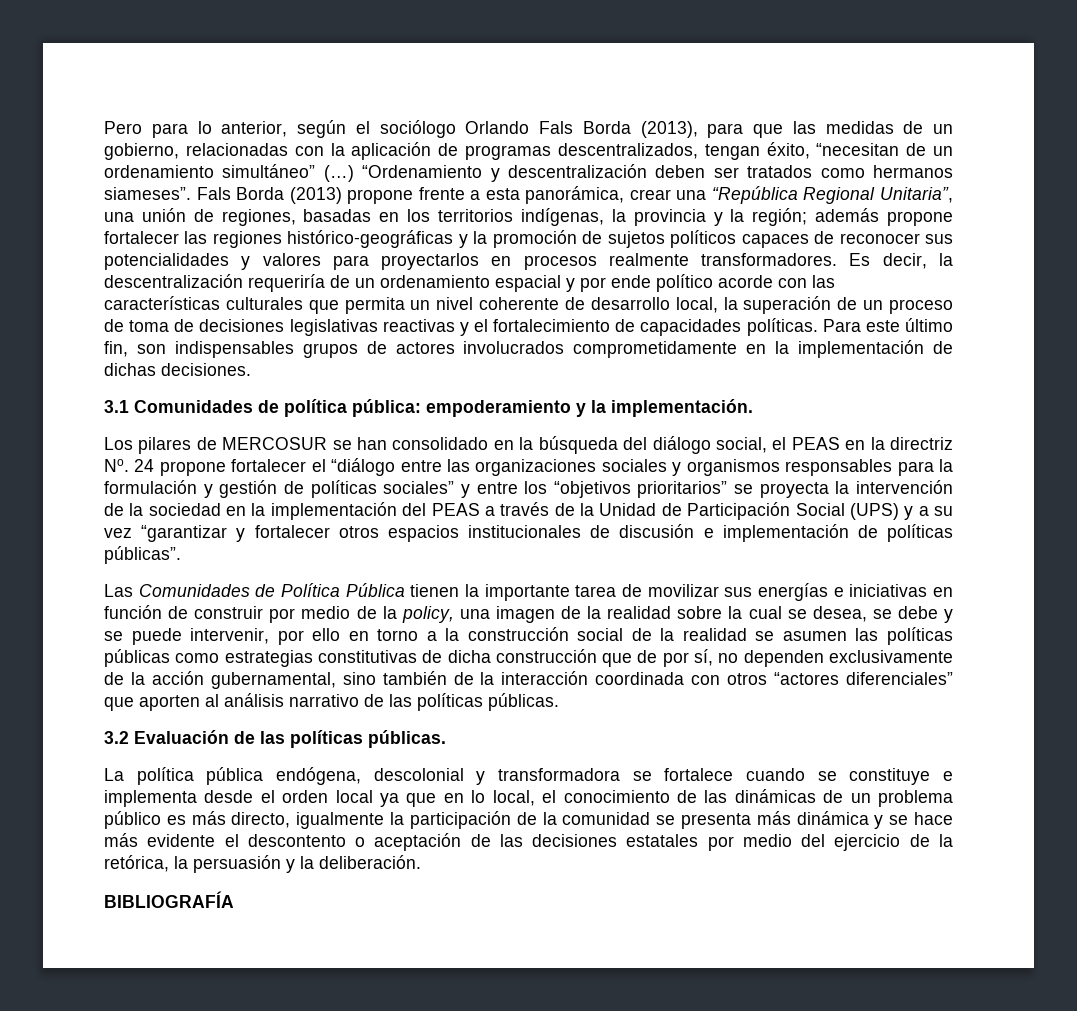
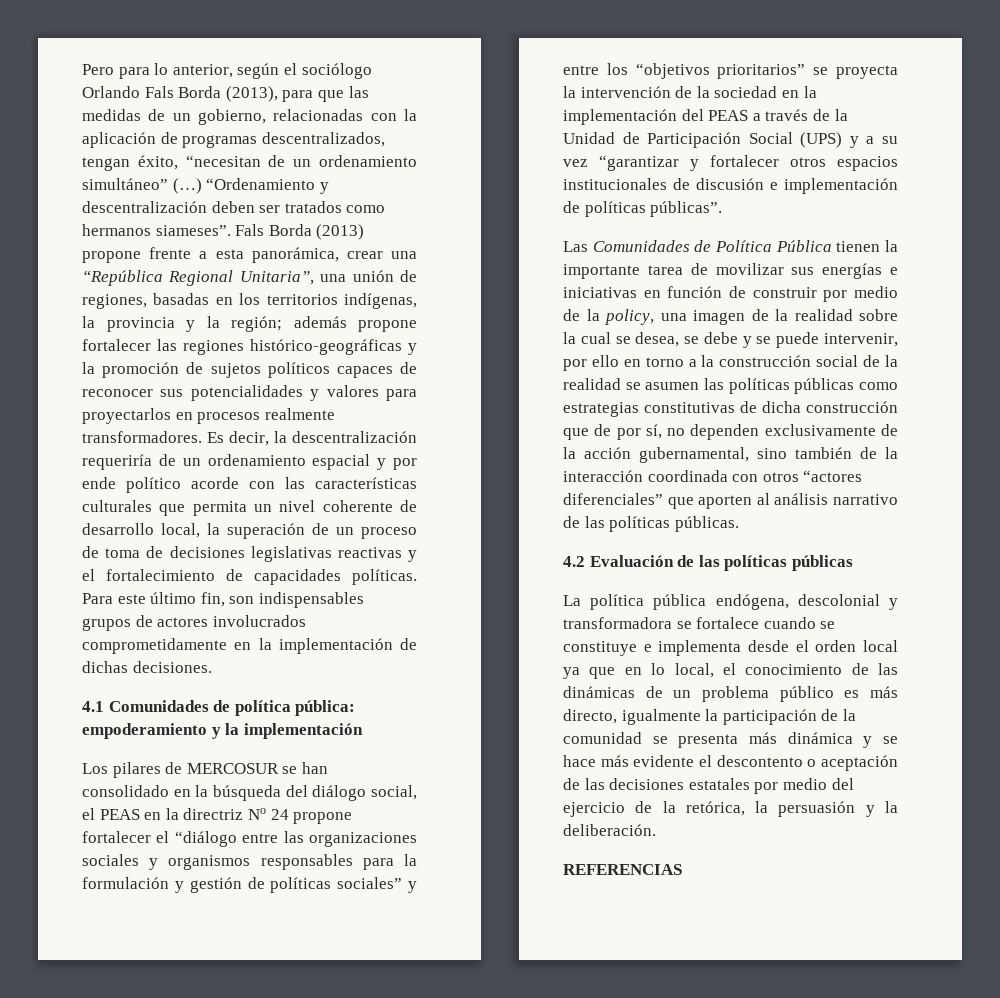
- 3.1 Comunidades de política pública: empoderamiento y la implementación.
+ 4.1 Comunidades de política pública: empoderamiento y la implementación
- Los pilares de MERCOSUR se han consolidado en la búsqueda del diálogo social, el PEAS en la directriz No. 24 propone fortalecer el “diálogo entre las organizaciones sociales y organismos responsables para la formulación y gestión de políticas sociales” y entre los “objetivos prioritarios” se proyecta la intervención de la sociedad en la implementación del PEAS a través de la Unidad de Participación Social (UPS) y a su vez “garantizar y fortalecer otros espacios institucionales de discusión e implementación de políticas públicas”.
+ Los pilares de MERCOSUR se han consolidado en la búsqueda del diálogo social, el PEAS en la directriz No 24 propone fortalecer el “diálogo entre las organizaciones sociales y organismos responsables para la formulación y gestión de políticas sociales” y entre los “objetivos prioritarios” se proyecta la intervención de la sociedad en la implementación del PEAS a través de la Unidad de Participación Social (UPS) y a su vez “garantizar y fortalecer otros espacios institucionales de discusión e implementación de políticas públicas”.
- 3.2 Evaluación de las políticas públicas.
+ 4.2 Evaluación de las políticas públicas
- BIBLIOGRAFÍA
+ REFERENCIAS

